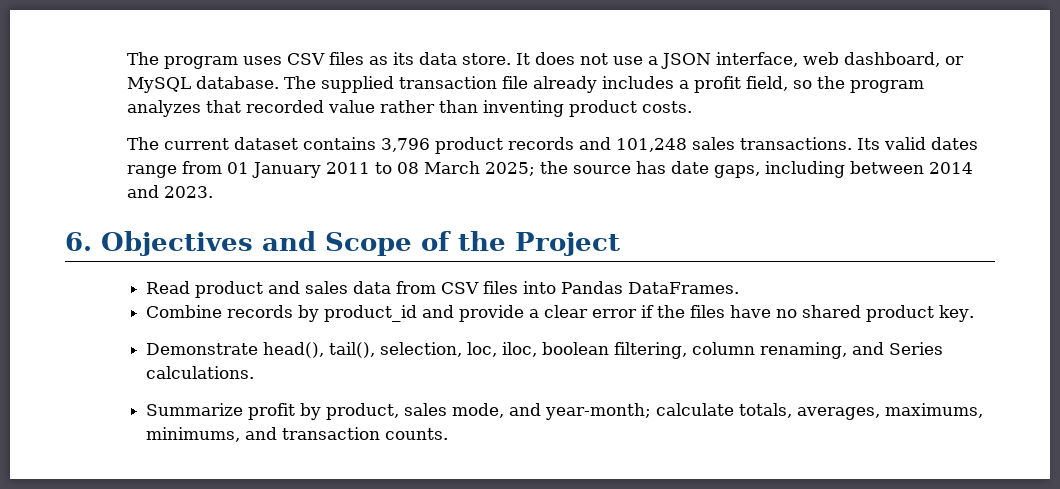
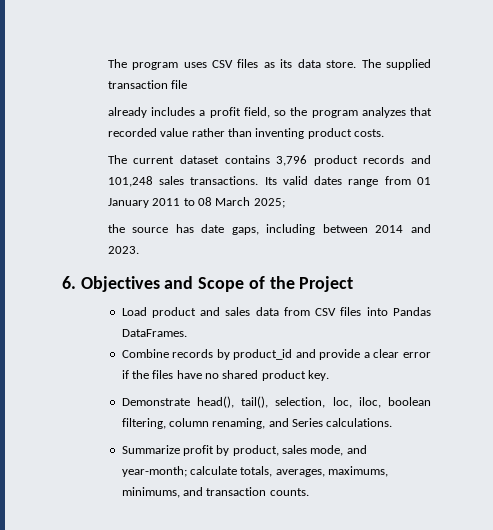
- It does not use a JSON interface, web dashboard, or MySQL database.
- The supplied transaction file already includes a profit field, so the program analyzes that recorded value rather than inventing product costs.
+ The supplied transaction file
+ already includes a profit field, so the program analyzes that recorded value rather than inventing product costs.
- Its valid dates range from 01 January 2011 to 08 March 2025; the source has date gaps, including between 2014 and 2023.
+ Its valid dates range from 01 January 2011 to 08 March 2025;
+ the source has date gaps, including between 2014 and 2023.
- Read product and sales data from CSV files into Pandas DataFrames.
+ Load product and sales data from CSV files into Pandas DataFrames.

